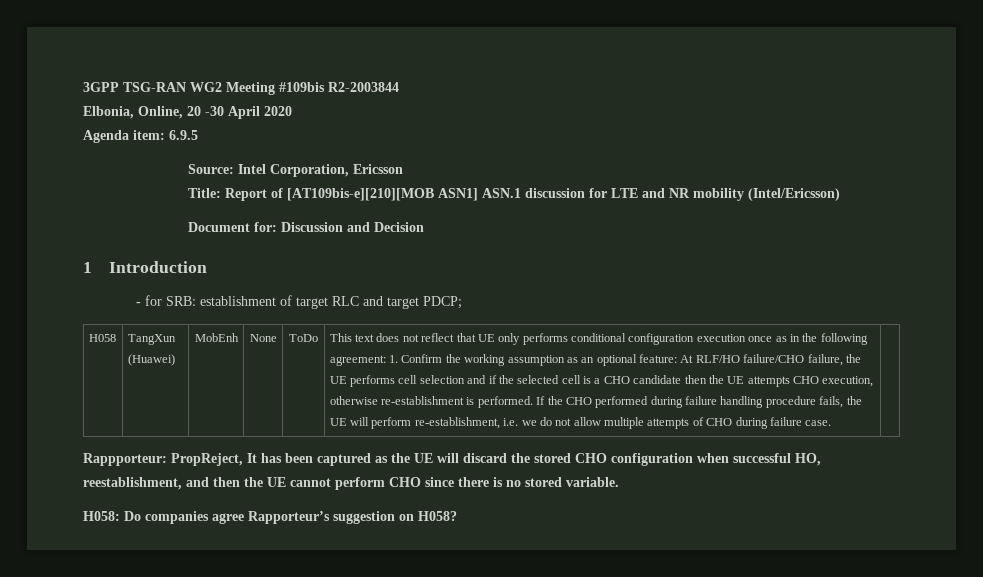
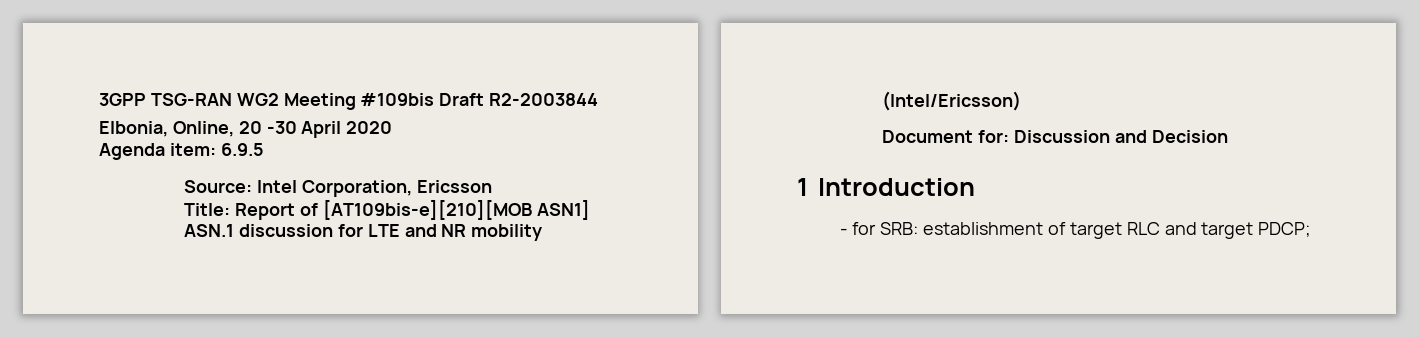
- 3GPP TSG-RAN WG2 Meeting #109bis R2-2003844
+ 3GPP TSG-RAN WG2 Meeting #109bis Draft R2-2003844
- H058 | TangXun (Huawei) | MobEnh | None | ToDo | This text does not reflect that UE only performs conditional configuration execution once as in the following agreement: 1. Confirm the working assumption as an optional feature: At RLF/HO failure/CHO failure, the UE performs cell selection and if the selected cell is a CHO candidate then the UE attempts CHO execution, otherwise re-establishment is performed. If the CHO performed during failure handling procedure fails, the UE will perform re-establishment, i.e. we do not allow multiple attempts of CHO during failure case. |
- Rappporteur: PropReject, It has been captured as the UE will discard the stored CHO configuration when successful HO, reestablishment, and then the UE cannot perform CHO since there is no stored variable.
- H058: Do companies agree Rapporteur’s suggestion on H058?

